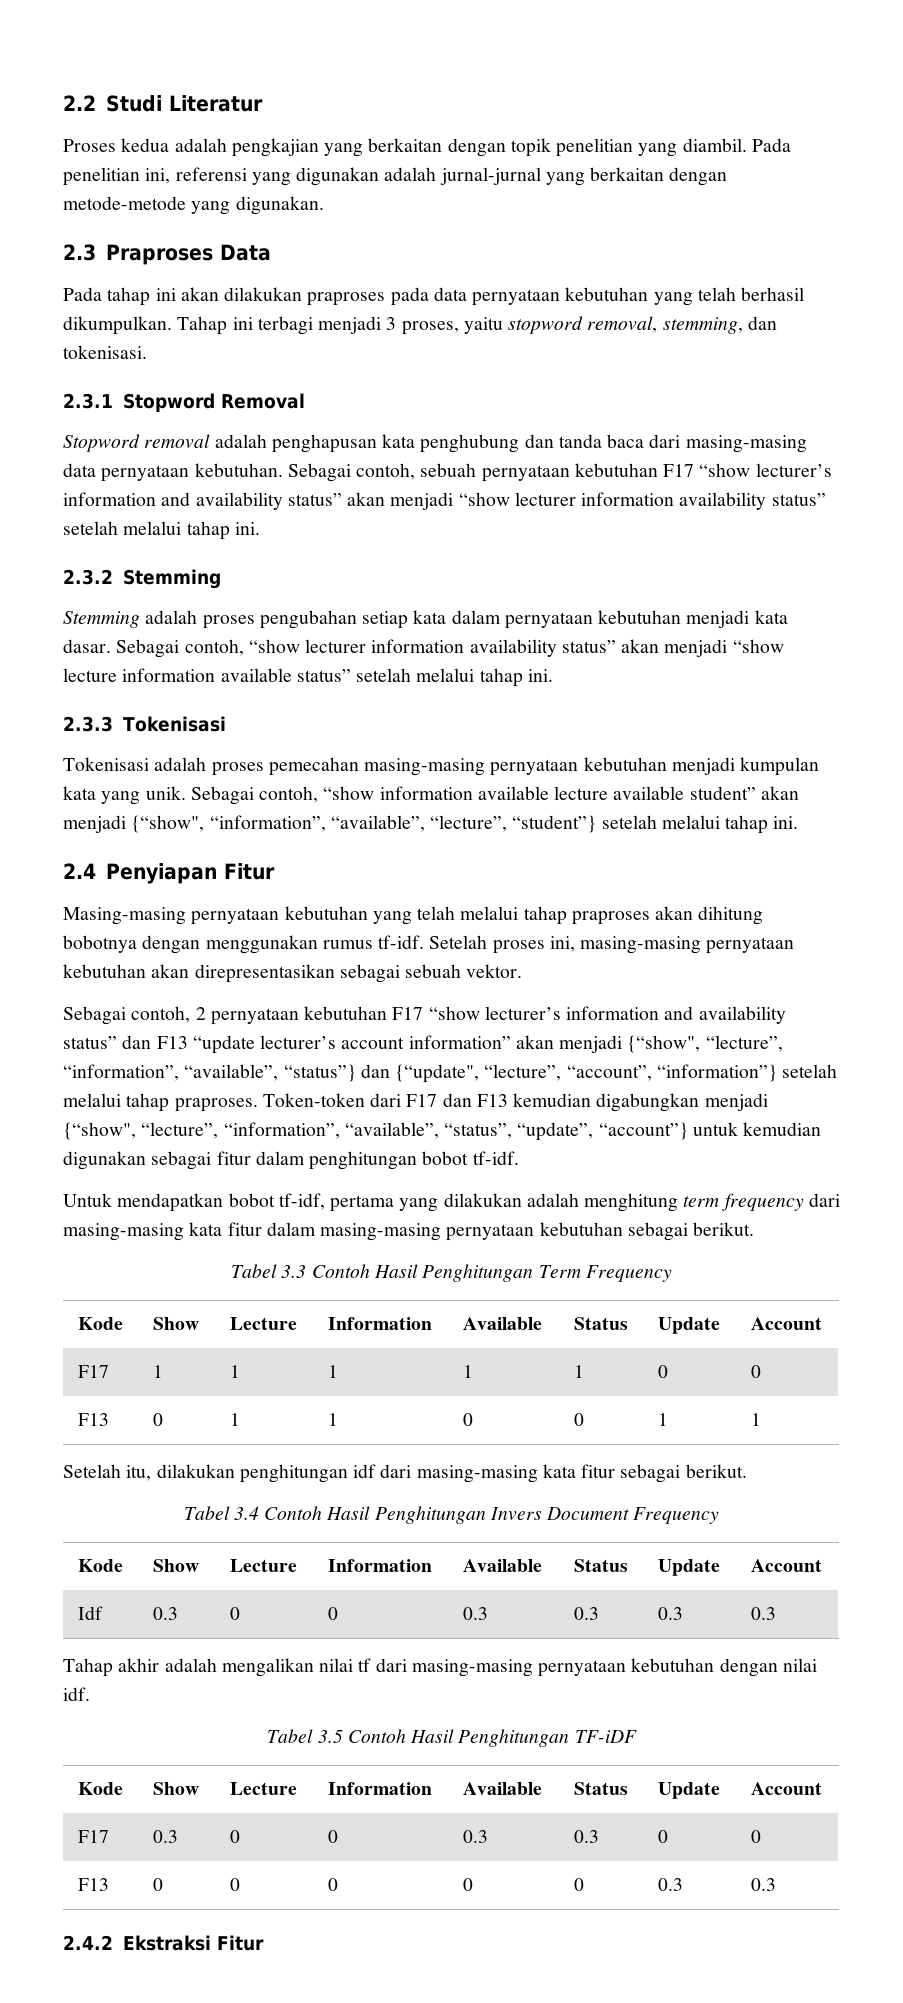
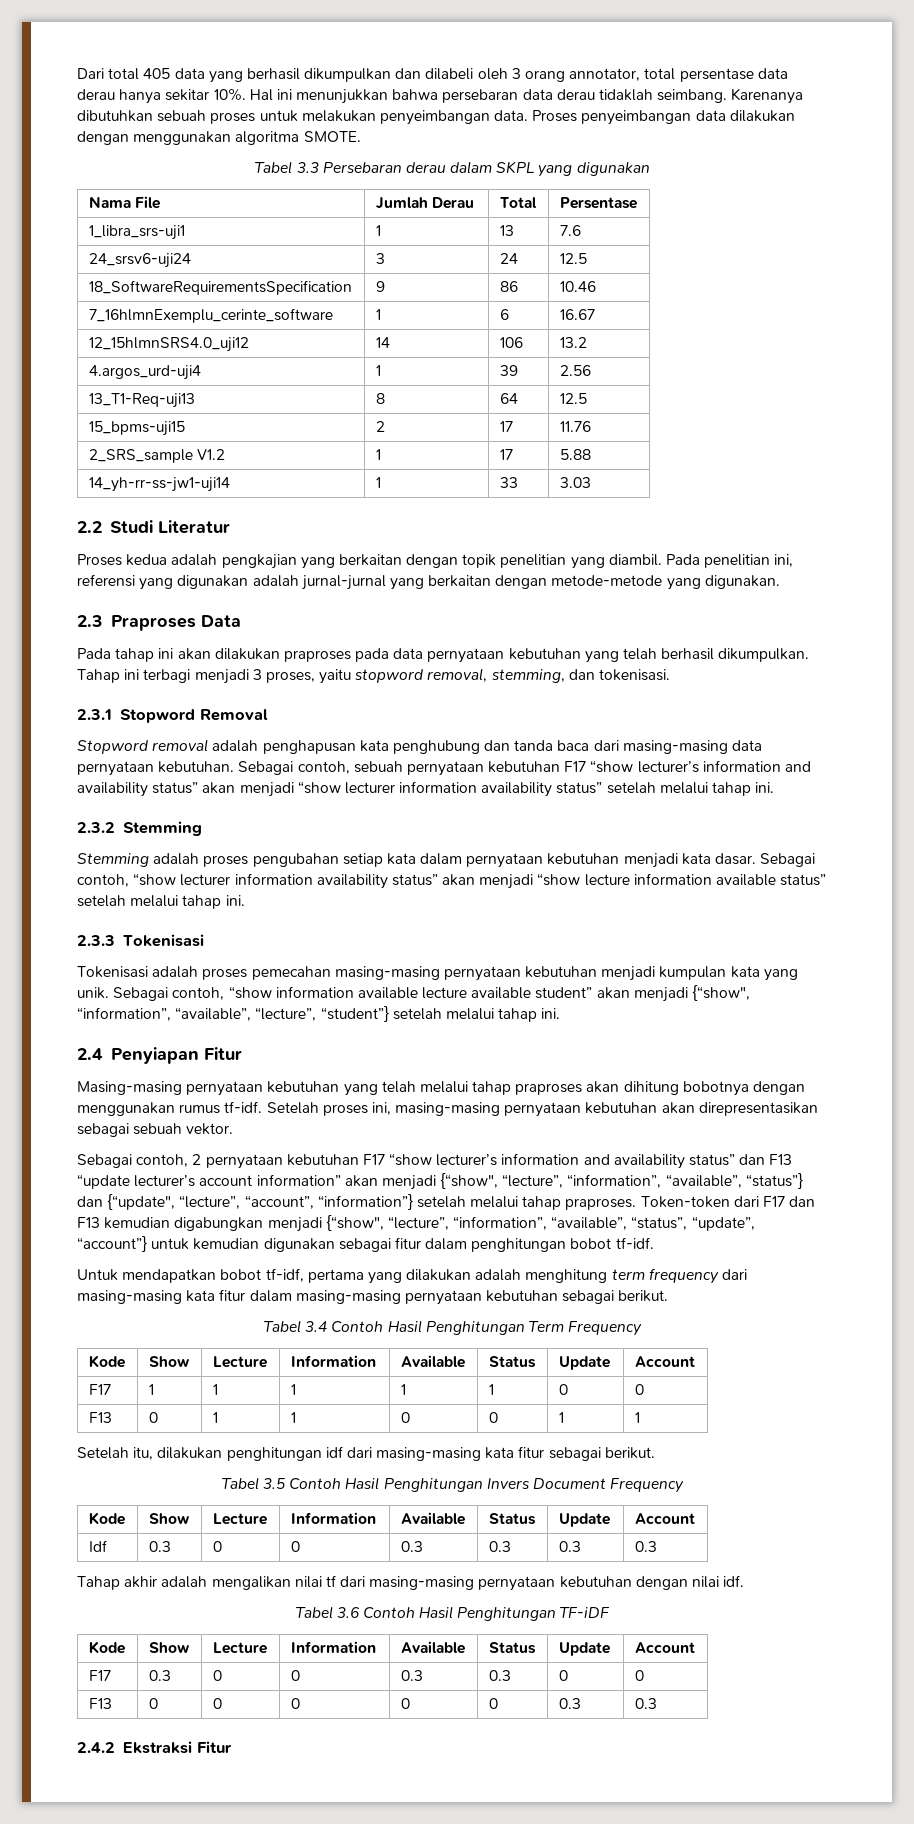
+ Dari total 405 data yang berhasil dikumpulkan dan dilabeli oleh 3 orang annotator, total persentase data derau hanya sekitar 10%. Hal ini menunjukkan bahwa persebaran data derau tidaklah seimbang. Karenanya dibutuhkan sebuah proses untuk melakukan penyeimbangan data. Proses penyeimbangan data dilakukan dengan menggunakan algoritma SMOTE.
+ Tabel 3.3 Persebaran derau dalam SKPL yang digunakan
+ Nama File | Jumlah Derau | Total | Persentase
+ 1_libra_srs-uji1 | 1 | 13 | 7.6
+ 24_srsv6-uji24 | 3 | 24 | 12.5
+ 18_SoftwareRequirementsSpecification | 9 | 86 | 10.46
+ 7_16hlmnExemplu_cerinte_software | 1 | 6 | 16.67
+ 12_15hlmnSRS4.0_uji12 | 14 | 106 | 13.2
+ 4.argos_urd-uji4 | 1 | 39 | 2.56
+ 13_T1-Req-uji13 | 8 | 64 | 12.5
+ 15_bpms-uji15 | 2 | 17 | 11.76
+ 2_SRS_sample V1.2 | 1 | 17 | 5.88
+ 14_yh-rr-ss-jw1-uji14 | 1 | 33 | 3.03
- Tabel 3.3 Contoh Hasil Penghitungan Term Frequency
+ Tabel 3.4 Contoh Hasil Penghitungan Term Frequency
- Tabel 3.4 Contoh Hasil Penghitungan Invers Document Frequency
+ Tabel 3.5 Contoh Hasil Penghitungan Invers Document Frequency
- Tabel 3.5 Contoh Hasil Penghitungan TF-iDF
+ Tabel 3.6 Contoh Hasil Penghitungan TF-iDF

